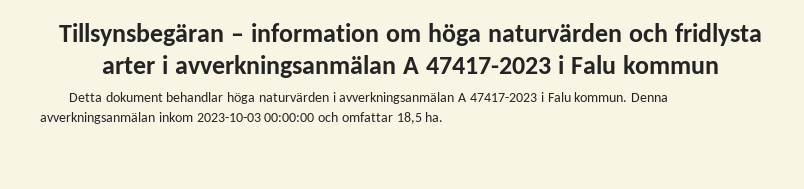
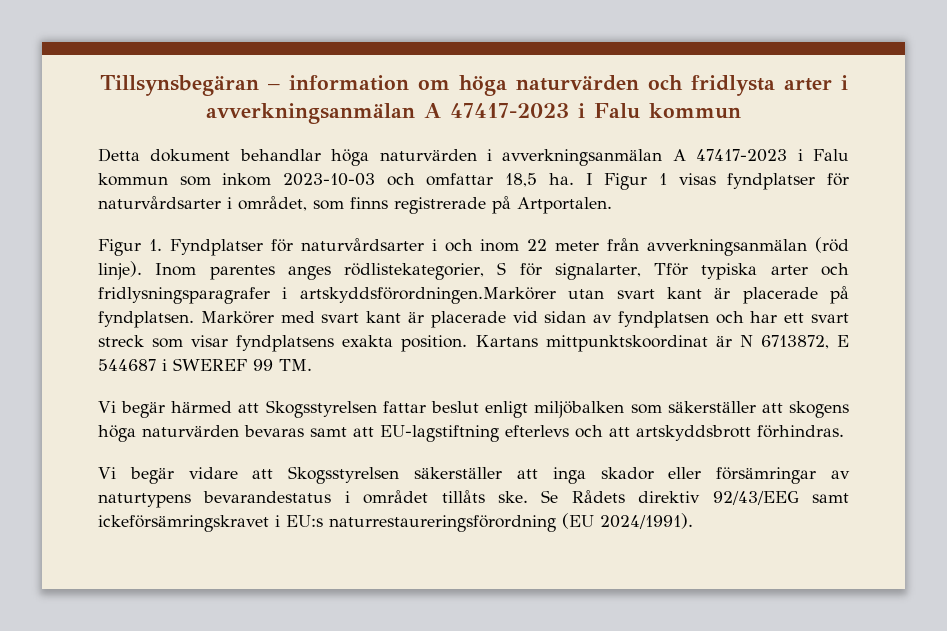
- Detta dokument behandlar höga naturvärden i avverkningsanmälan A 47417-2023 i Falu kommun. Denna avverkningsanmälan inkom 2023-10-03 00:00:00 och omfattar 18,5 ha.
+ Detta dokument behandlar höga naturvärden i avverkningsanmälan A 47417-2023 i Falu kommun som inkom 2023-10-03 och omfattar 18,5 ha.
+ I Figur 1 visas fyndplatser för naturvårdsarter i området, som finns registrerade på Artportalen.
+ Figur 1. Fyndplatser för naturvårdsarter i och inom 22 meter från avverkningsanmälan (röd linje). Inom parentes anges rödlistekategorier, S för signalarter, Tför typiska arter och fridlysningsparagrafer i artskyddsförordningen.Markörer utan svart kant är placerade på fyndplatsen. Markörer med svart kant är placerade vid sidan av fyndplatsen och har ett svart streck som visar fyndplatsens exakta position. Kartans mittpunktskoordinat är N 6713872, E 544687 i SWEREF 99 TM.
+ Vi begär härmed att Skogsstyrelsen fattar beslut enligt miljöbalken som säkerställer att skogens höga naturvärden bevaras samt att EU-lagstiftning efterlevs och att artskyddsbrott förhindras.
+ Vi begär vidare att Skogsstyrelsen säkerställer att inga skador eller försämringar av naturtypens bevarandestatus i området tillåts ske. Se Rådets direktiv 92/43/EEG samt ickeförsämringskravet i EU:s naturrestaureringsförordning (EU 2024/1991).

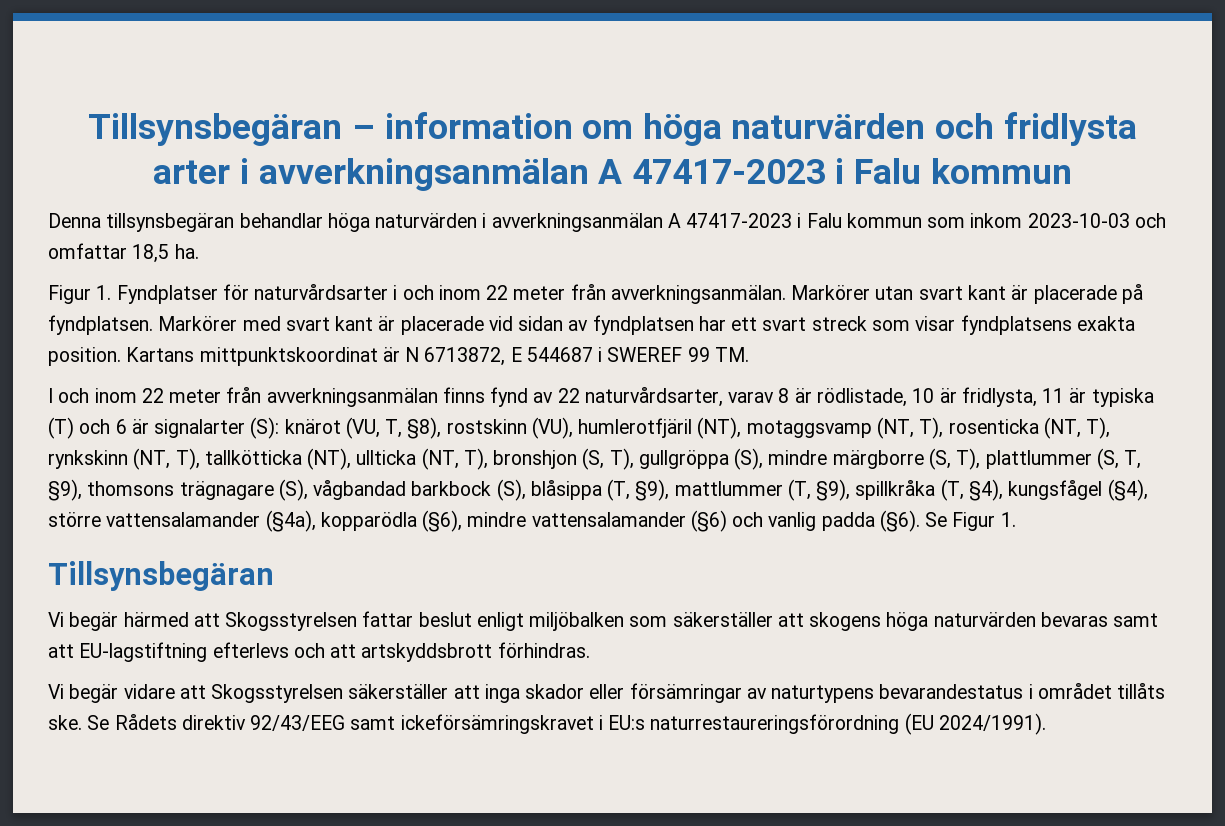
- Detta dokument behandlar höga naturvärden i avverkningsanmälan A 47417-2023 i Falu kommun som inkom 2023-10-03 och omfattar 18,5 ha. I Figur 1 visas fyndplatser för naturvårdsarter i området, som finns registrerade på Artportalen.
+ Denna tillsynsbegäran behandlar höga naturvärden i avverkningsanmälan A 47417-2023 i Falu kommun som inkom 2023-10-03 och omfattar 18,5 ha.
- Figur 1. Fyndplatser för naturvårdsarter i och inom 22 meter från avverkningsanmälan (röd linje). Inom parentes anges rödlistekategorier, S för signalarter, Tför typiska arter och fridlysningsparagrafer i artskyddsförordningen.Markörer utan svart kant är placerade på fyndplatsen.
+ Figur 1. Fyndplatser för naturvårdsarter i och inom 22 meter från avverkningsanmälan. Markörer utan svart kant är placerade på fyndplatsen.
- Markörer med svart kant är placerade vid sidan av fyndplatsen och har ett svart streck som visar fyndplatsens exakta position.
+ Markörer med svart kant är placerade vid sidan av fyndplatsen har ett svart streck som visar fyndplatsens exakta position.
+ I och inom 22 meter från avverkningsanmälan finns fynd av 22 naturvårdsarter, varav 8 är rödlistade, 10 är fridlysta, 11 är typiska (T) och 6 är signalarter (S): knärot (VU, T, §8), rostskinn (VU), humlerotfjäril (NT), motaggsvamp (NT, T), rosenticka (NT, T), rynkskinn (NT, T), tallkötticka (NT), ullticka (NT, T), bronshjon (S, T), gullgröppa (S), mindre märgborre (S, T), plattlummer (S, T, §9), thomsons trägnagare (S), vågbandad barkbock (S), blåsippa (T, §9), mattlummer (T, §9), spillkråka (T, §4), kungsfågel (§4), större vattensalamander (§4a), kopparödla (§6), mindre vattensalamander (§6) och vanlig padda (§6). Se Figur 1.
+ Tillsynsbegäran

